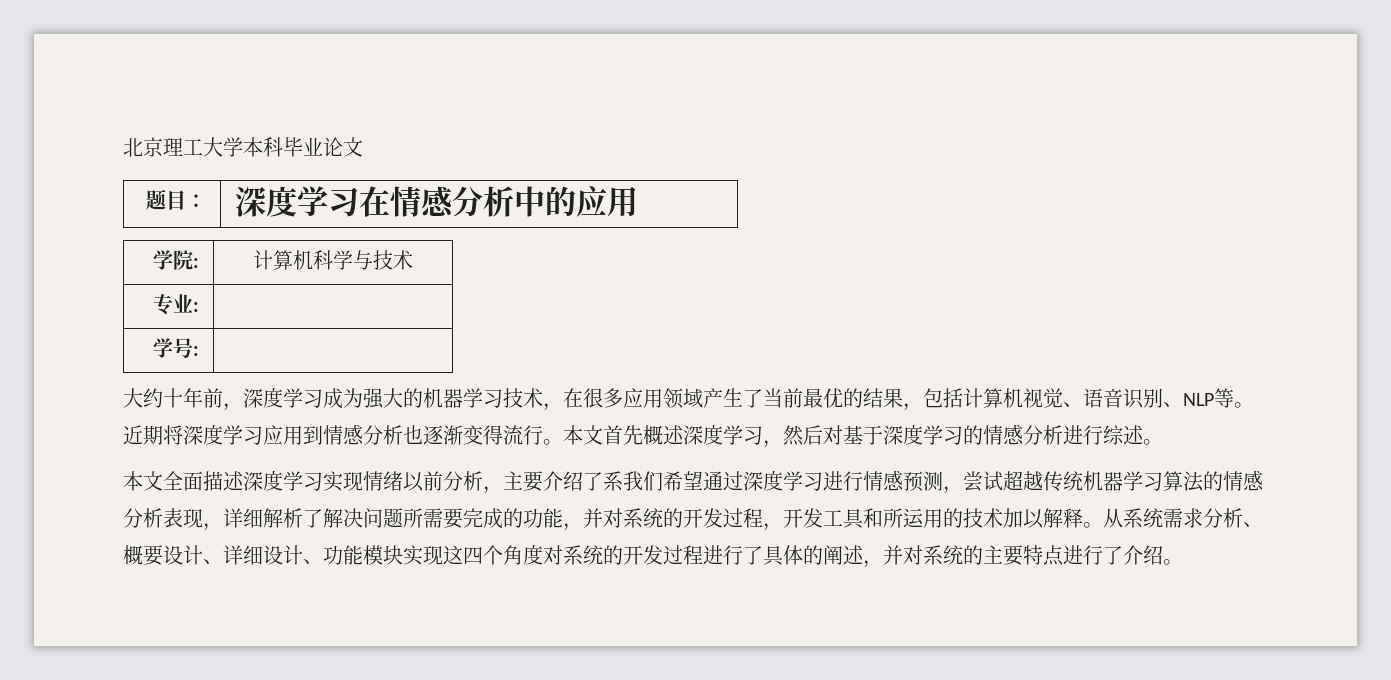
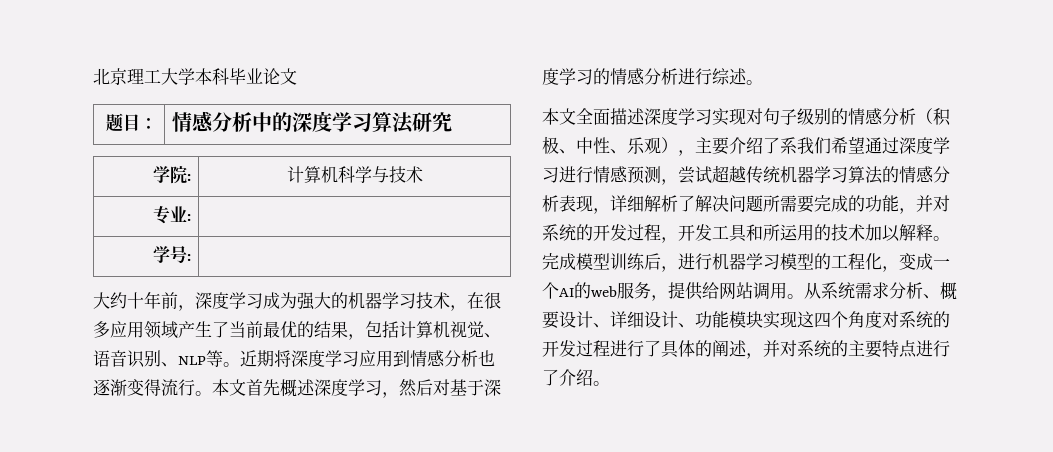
- 题目： | 深度学习在情感分析中的应用
+ 题目： | 情感分析中的深度学习算法研究
- 本文全面描述深度学习实现情绪以前分析，主要介绍了系我们希望通过深度学习进行情感预测，尝试超越传统机器学习算法的情感分析表现，详细解析了解决问题所需要完成的功能，并对系统的开发过程，开发工具和所运用的技术加以解释。
+ 本文全面描述深度学习实现对句子级别的情感分析（积极、中性、乐观），主要介绍了系我们希望通过深度学习进行情感预测，尝试超越传统机器学习算法的情感分析表现，详细解析了解决问题所需要完成的功能，并对系统的开发过程，开发工具和所运用的技术加以解释。
+ 完成模型训练后，进行机器学习模型的工程化，变成一个AI的web服务，提供给网站调用。

